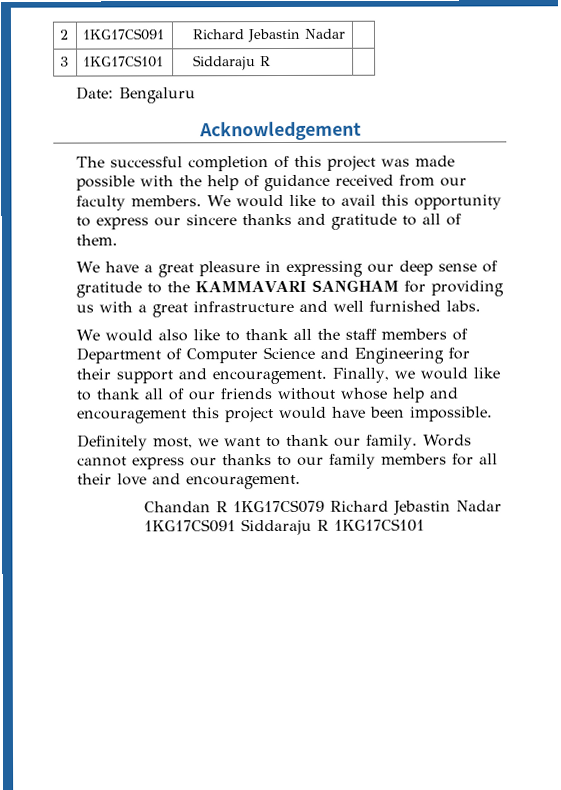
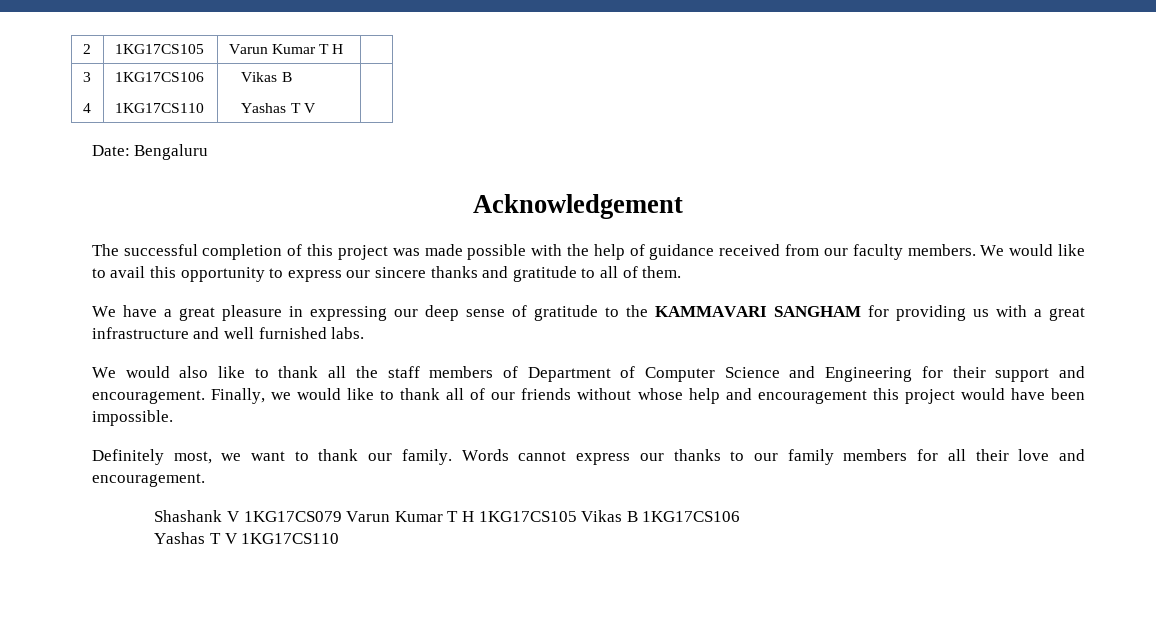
- 2 | 1KG17CS091 | Richard Jebastin Nadar |
- 3 | 1KG17CS101 | Siddaraju R |
+ 2 | 1KG17CS105 | Varun Kumar T H |
+ 3
+ 4 | 1KG17CS106
+ 1KG17CS110 | Vikas B
+ Yashas T V |
- Chandan R 1KG17CS079 Richard Jebastin Nadar 1KG17CS091 Siddaraju R 1KG17CS101
+ Shashank V 1KG17CS079 Varun Kumar T H 1KG17CS105 Vikas B 1KG17CS106
+ Yashas T V 1KG17CS110

